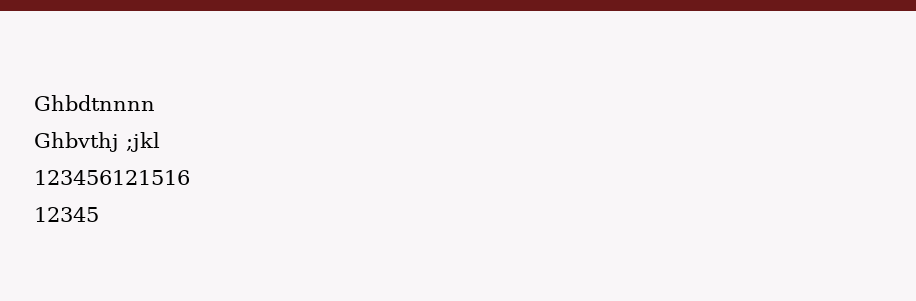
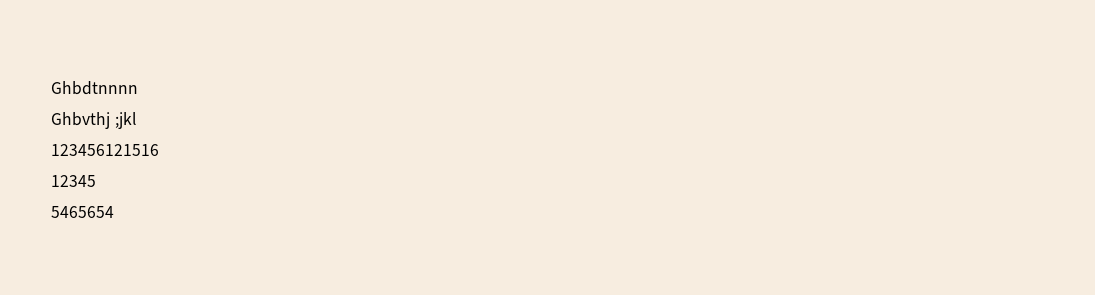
+ 5465654

